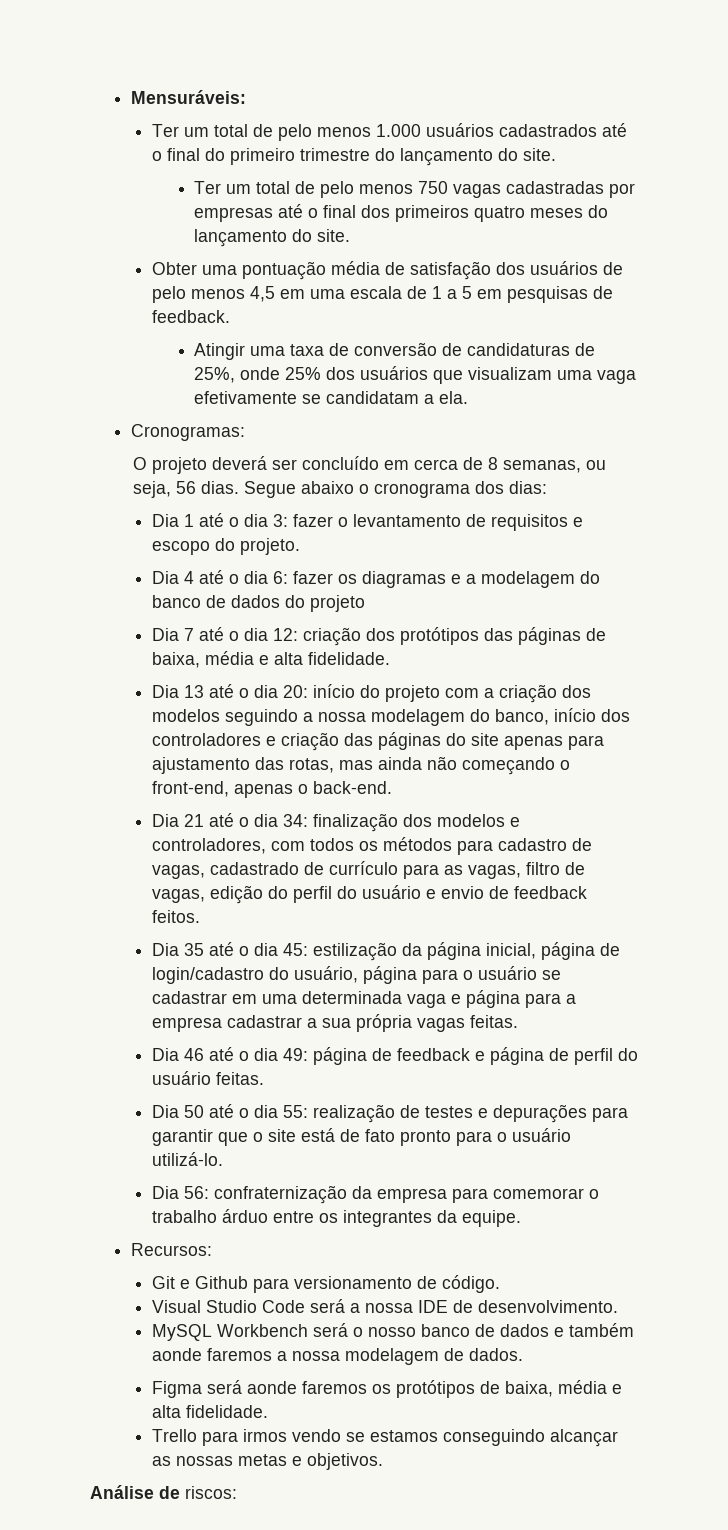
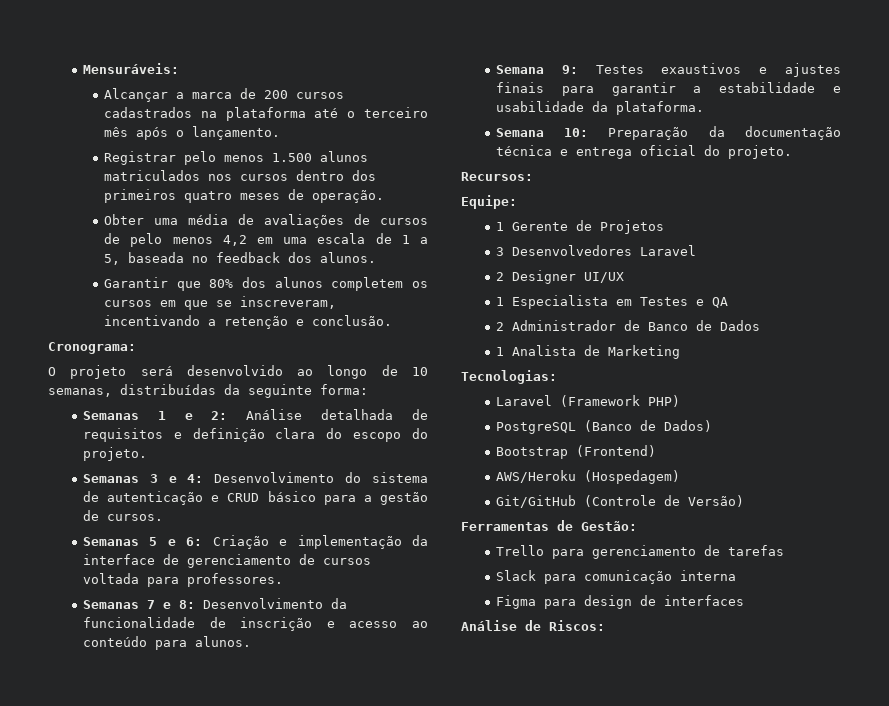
- Ter um total de pelo menos 1.000 usuários cadastrados até o final do primeiro trimestre do lançamento do site.
- Ter um total de pelo menos 750 vagas cadastradas por empresas até o final dos primeiros quatro meses do lançamento do site.
+ Alcançar a marca de 200 cursos cadastrados na plataforma até o terceiro mês após o lançamento.
+ Registrar pelo menos 1.500 alunos matriculados nos cursos dentro dos primeiros quatro meses de operação.
- Obter uma pontuação média de satisfação dos usuários de pelo menos 4,5 em uma escala de 1 a 5 em pesquisas de feedback.
- Atingir uma taxa de conversão de candidaturas de 25%, onde 25% dos usuários que visualizam uma vaga efetivamente se candidatam a ela.
- Cronogramas:
- O projeto deverá ser concluído em cerca de 8 semanas, ou seja, 56 dias. Segue abaixo o cronograma dos dias:
- Dia 1 até o dia 3: fazer o levantamento de requisitos e escopo do projeto.
- Dia 4 até o dia 6: fazer os diagramas e a modelagem do banco de dados do projeto
- Dia 7 até o dia 12: criação dos protótipos das páginas de baixa, média e alta fidelidade.
- Dia 13 até o dia 20: início do projeto com a criação dos modelos seguindo a nossa modelagem do banco, início dos controladores e criação das páginas do site apenas para ajustamento das rotas, mas ainda não começando o front-end, apenas o back-end.
- Dia 21 até o dia 34: finalização dos modelos e controladores, com todos os métodos para cadastro de vagas, cadastrado de currículo para as vagas, filtro de vagas, edição do perfil do usuário e envio de feedback feitos.
- Dia 35 até o dia 45: estilização da página inicial, página de login/cadastro do usuário, página para o usuário se cadastrar em uma determinada vaga e página para a empresa cadastrar a sua própria vagas feitas.
- Dia 46 até o dia 49: página de feedback e página de perfil do usuário feitas.
- Dia 50 até o dia 55: realização de testes e depurações para garantir que o site está de fato pronto para o usuário utilizá-lo.
- Dia 56: confraternização da empresa para comemorar o trabalho árduo entre os integrantes da equipe.
+ Obter uma média de avaliações de cursos de pelo menos 4,2 em uma escala de 1 a 5, baseada no feedback dos alunos.
+ Garantir que 80% dos alunos completem os cursos em que se inscreveram, incentivando a retenção e conclusão.
+ Cronograma:
+ O projeto será desenvolvido ao longo de 10 semanas, distribuídas da seguinte forma:
+ Semanas 1 e 2: Análise detalhada de requisitos e definição clara do escopo do projeto.
+ Semanas 3 e 4: Desenvolvimento do sistema de autenticação e CRUD básico para a gestão de cursos.
+ Semanas 5 e 6: Criação e implementação da interface de gerenciamento de cursos voltada para professores.
+ Semanas 7 e 8: Desenvolvimento da funcionalidade de inscrição e acesso ao conteúdo para alunos.
+ Semana 9: Testes exaustivos e ajustes finais para garantir a estabilidade e usabilidade da plataforma.
+ Semana 10: Preparação da documentação técnica e entrega oficial do projeto.
  Recursos:
- Git e Github para versionamento de código.
- Visual Studio Code será a nossa IDE de desenvolvimento.
- MySQL Workbench será o nosso banco de dados e também aonde faremos a nossa modelagem de dados.
- Figma será aonde faremos os protótipos de baixa, média e alta fidelidade.
- Trello para irmos vendo se estamos conseguindo alcançar as nossas metas e objetivos.
+ Equipe:
+ 1 Gerente de Projetos
+ 3 Desenvolvedores Laravel
+ 2 Designer UI/UX
+ 1 Especialista em Testes e QA
+ 2 Administrador de Banco de Dados
+ 1 Analista de Marketing
+ Tecnologias:
+ Laravel (Framework PHP)
+ PostgreSQL (Banco de Dados)
+ Bootstrap (Frontend)
+ AWS/Heroku (Hospedagem)
+ Git/GitHub (Controle de Versão)
+ Ferramentas de Gestão:
+ Trello para gerenciamento de tarefas
+ Slack para comunicação interna
+ Figma para design de interfaces
- Análise de riscos:
+ Análise de Riscos:

